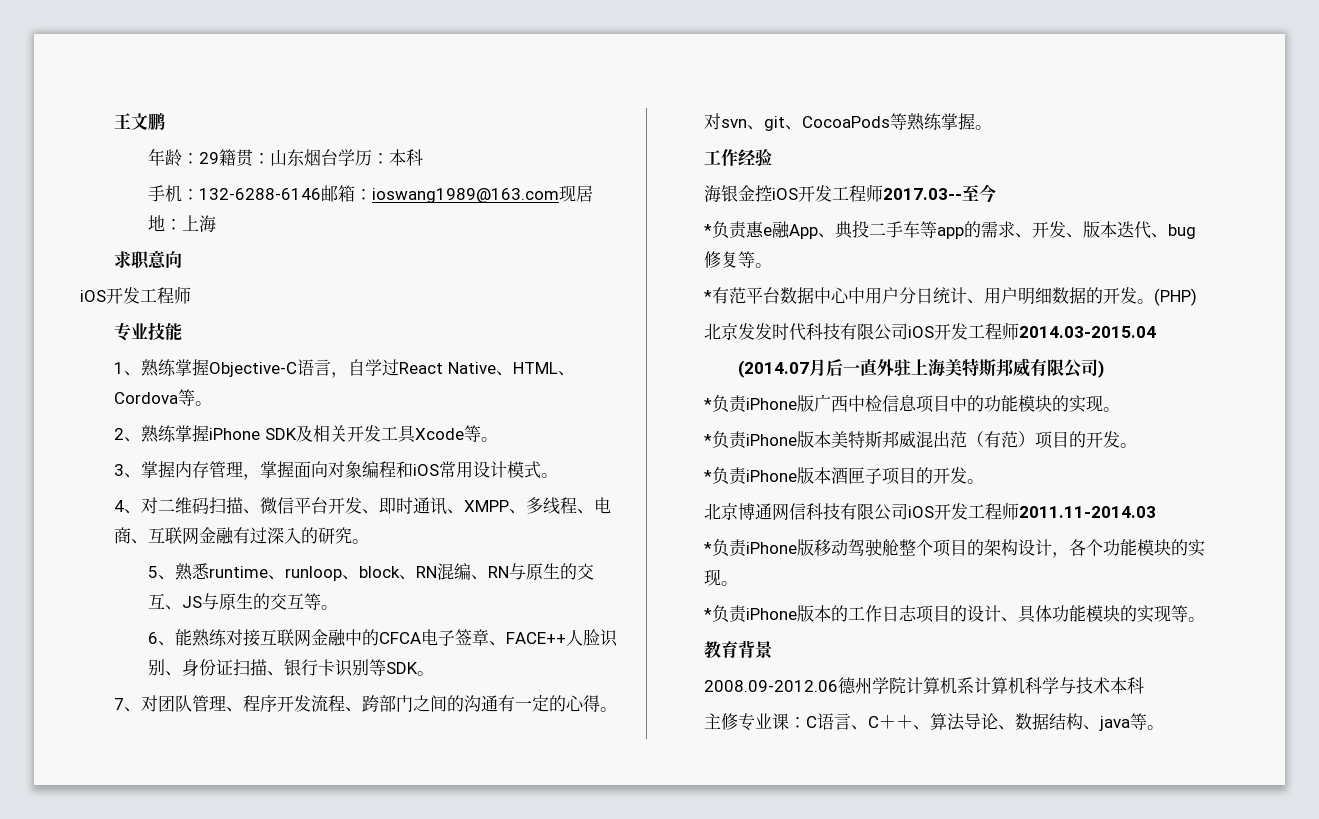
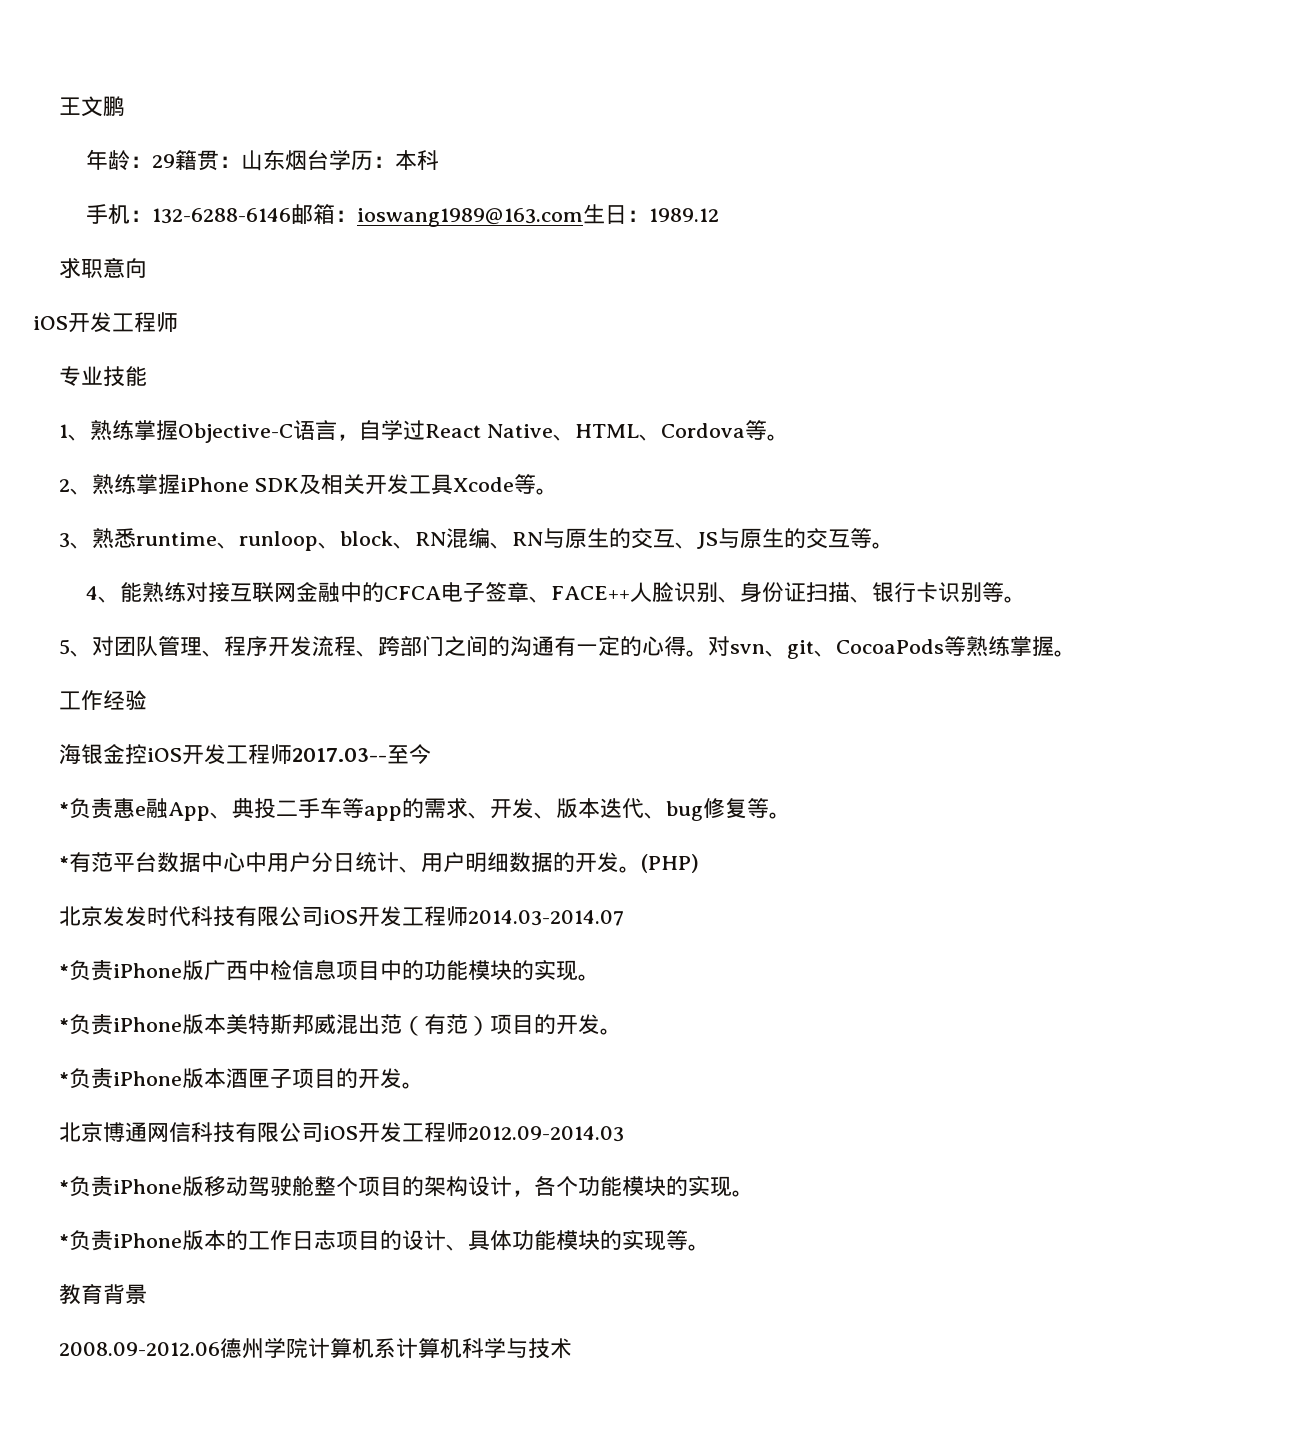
- 手机：132-6288-6146邮箱：ioswang1989@163.com现居地：上海
+ 手机：132-6288-6146邮箱：ioswang1989@163.com生日：1989.12
- 3、掌握内存管理，掌握面向对象编程和iOS常用设计模式。
- 4、对二维码扫描、微信平台开发、即时通讯、XMPP、多线程、电商、互联网金融有过深入的研究。
- 5、熟悉runtime、runloop、block、RN混编、RN与原生的交互、JS与原生的交互等。
+ 3、熟悉runtime、runloop、block、RN混编、RN与原生的交互、JS与原生的交互等。
- 6、能熟练对接互联网金融中的CFCA电子签章、FACE++人脸识别、身份证扫描、银行卡识别等SDK。
- 7、对团队管理、程序开发流程、跨部门之间的沟通有一定的心得。
+ 4、能熟练对接互联网金融中的CFCA电子签章、FACE++人脸识别、身份证扫描、银行卡识别等。
+ 5、对团队管理、程序开发流程、跨部门之间的沟通有一定的心得。
- 北京发发时代科技有限公司iOS开发工程师2014.03-2015.04
- (2014.07月后一直外驻上海美特斯邦威有限公司)
+ 北京发发时代科技有限公司iOS开发工程师2014.03-2014.07
- 北京博通网信科技有限公司iOS开发工程师2011.11-2014.03
+ 北京博通网信科技有限公司iOS开发工程师2012.09-2014.03
- 2008.09-2012.06德州学院计算机系计算机科学与技术本科
- 主修专业课：C语言、C＋＋、算法导论、数据结构、java等。
+ 2008.09-2012.06德州学院计算机系计算机科学与技术

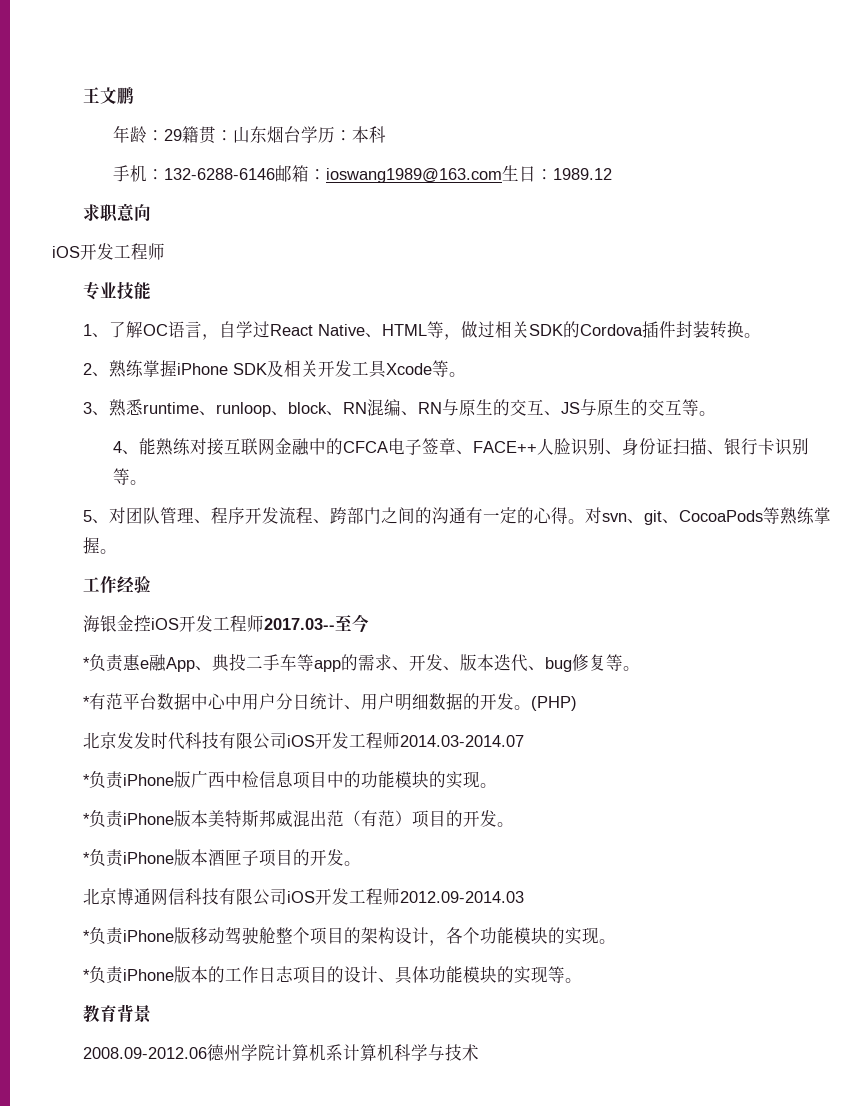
- 1、熟练掌握Objective-C语言，自学过React Native、HTML、Cordova等。
+ 1、了解OC语言，自学过React Native、HTML等，做过相关SDK的Cordova插件封装转换。

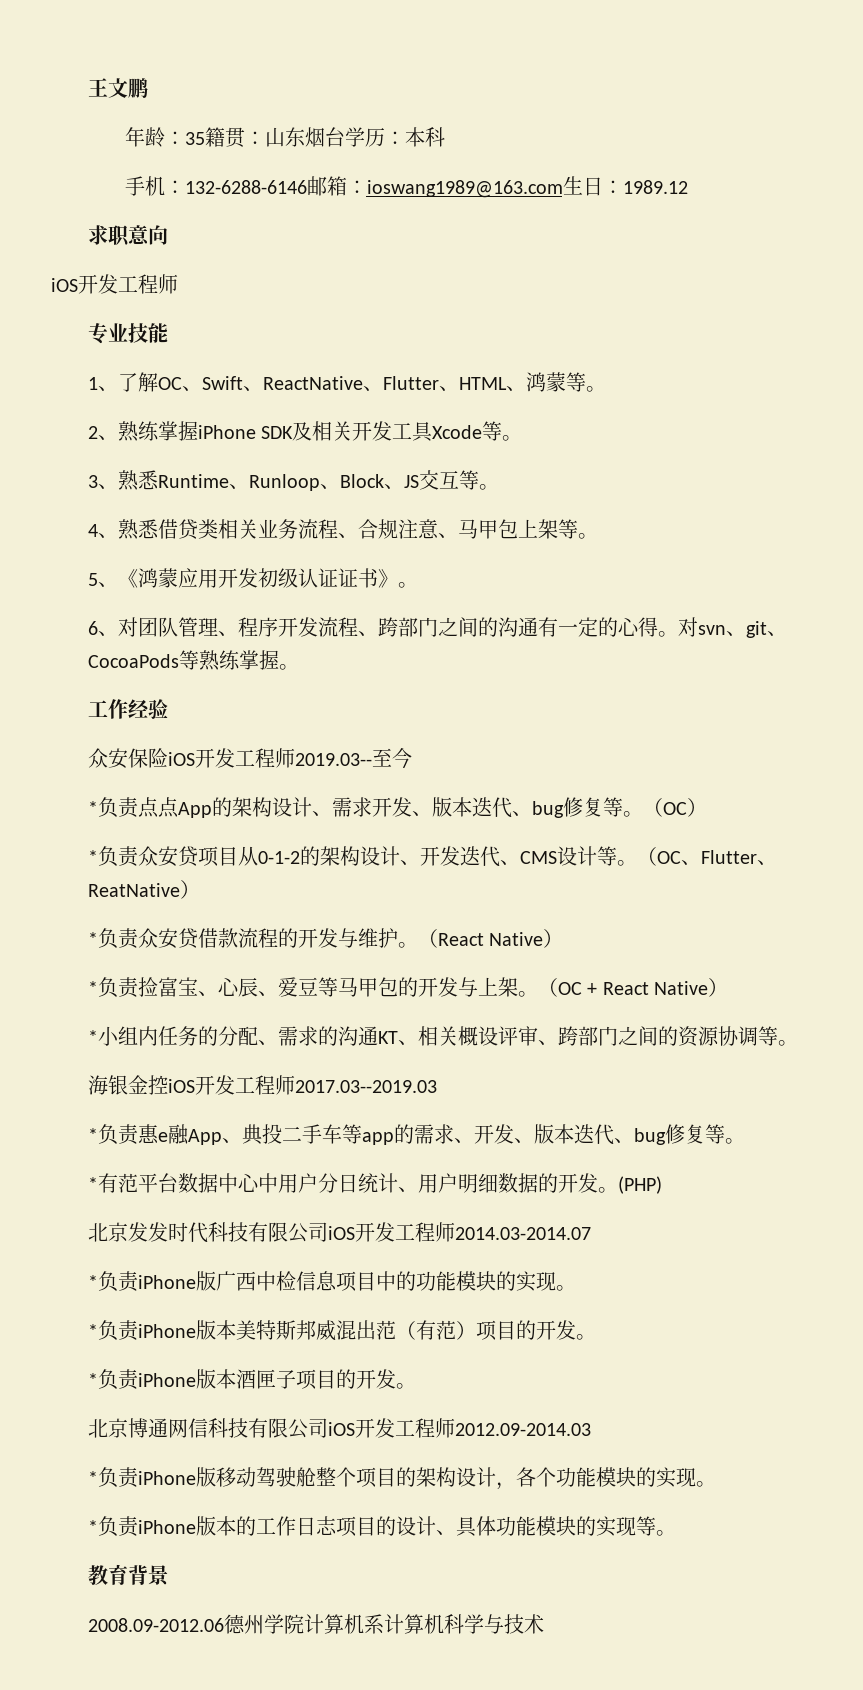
- 年龄：29籍贯：山东烟台学历：本科
+ 年龄：35籍贯：山东烟台学历：本科
- 1、了解OC语言，自学过React Native、HTML等，做过相关SDK的Cordova插件封装转换。
+ 1、了解OC、Swift、ReactNative、Flutter、HTML、鸿蒙等。
- 3、熟悉runtime、runloop、block、RN混编、RN与原生的交互、JS与原生的交互等。
- 4、能熟练对接互联网金融中的CFCA电子签章、FACE++人脸识别、身份证扫描、银行卡识别等。
- 5、对团队管理、程序开发流程、跨部门之间的沟通有一定的心得。
+ 3、熟悉Runtime、Runloop、Block、JS交互等。
+ 4、熟悉借贷类相关业务流程、合规注意、马甲包上架等。
+ 5、《鸿蒙应用开发初级认证证书》。
+ 6、对团队管理、程序开发流程、跨部门之间的沟通有一定的心得。
+ 众安保险iOS开发工程师2019.03--至今
+ *负责点点App的架构设计、需求开发、版本迭代、bug修复等。（OC）
+ *负责众安贷项目从0-1-2的架构设计、开发迭代、CMS设计等。（OC、Flutter、ReatNative）
+ *负责众安贷借款流程的开发与维护。（React Native）
+ *负责捡富宝、心辰、爱豆等马甲包的开发与上架。（OC + React Native）
+ *小组内任务的分配、需求的沟通KT、相关概设评审、跨部门之间的资源协调等。
- 海银金控iOS开发工程师2017.03--至今
+ 海银金控iOS开发工程师2017.03--2019.03

